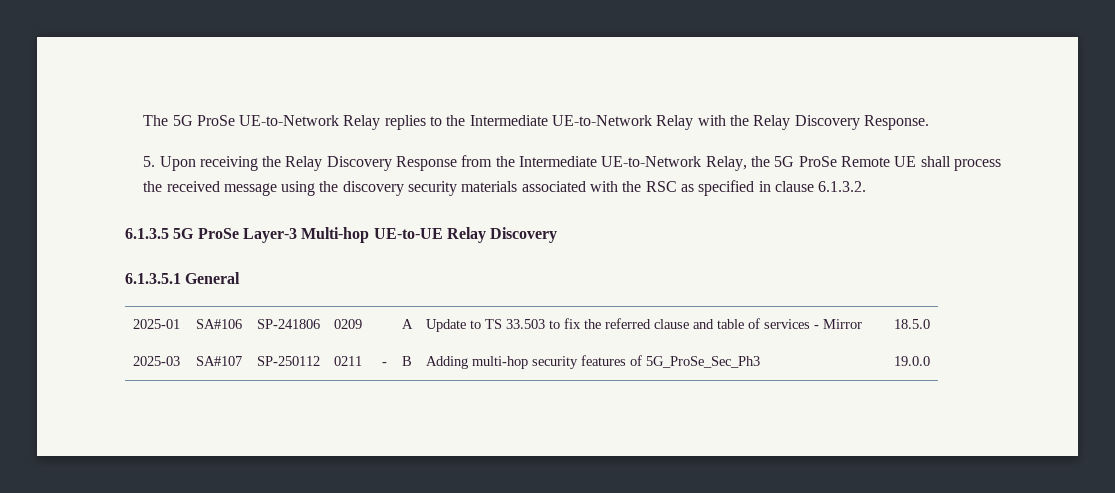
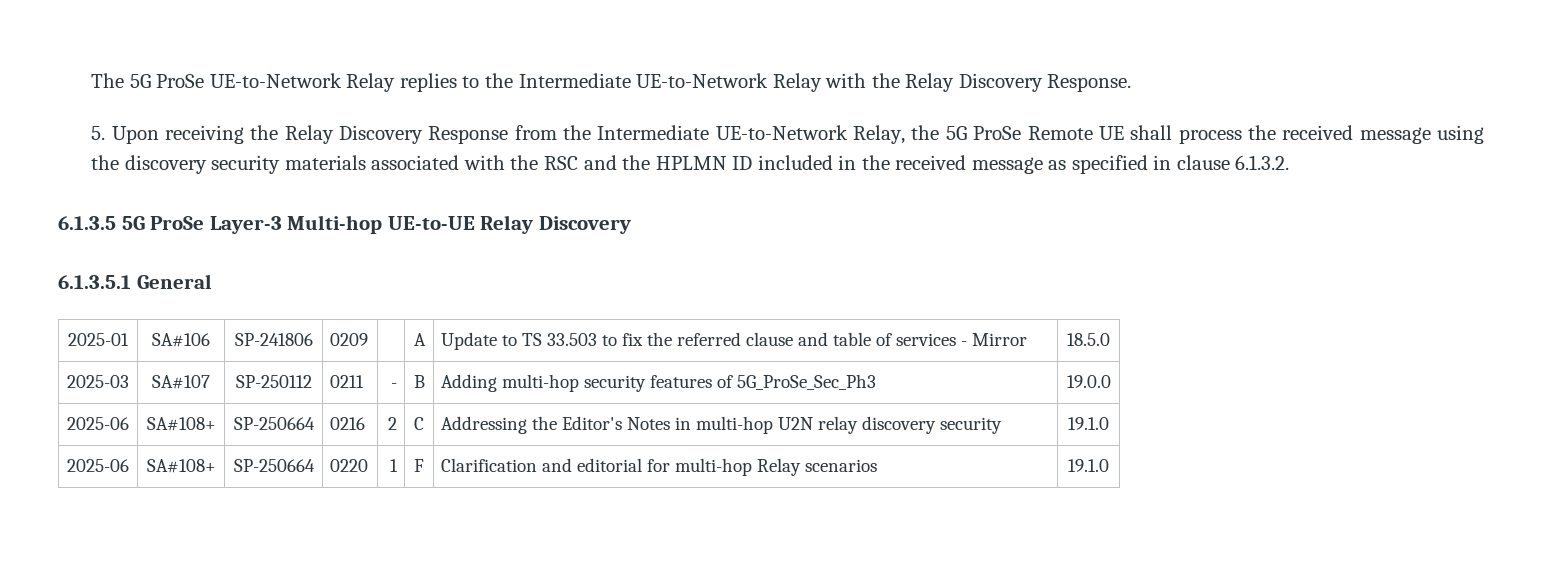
- 5. Upon receiving the Relay Discovery Response from the Intermediate UE-to-Network Relay, the 5G ProSe Remote UE shall process the received message using the discovery security materials associated with the RSC as specified in clause 6.1.3.2.
+ 5. Upon receiving the Relay Discovery Response from the Intermediate UE-to-Network Relay, the 5G ProSe Remote UE shall process the received message using the discovery security materials associated with the RSC and the HPLMN ID included in the received message as specified in clause 6.1.3.2.
+ 2025-06 | SA#108+ | SP-250664 | 0216 | 2 | C | Addressing the Editor's Notes in multi-hop U2N relay discovery security | 19.1.0
+ 2025-06 | SA#108+ | SP-250664 | 0220 | 1 | F | Clarification and editorial for multi-hop Relay scenarios | 19.1.0

